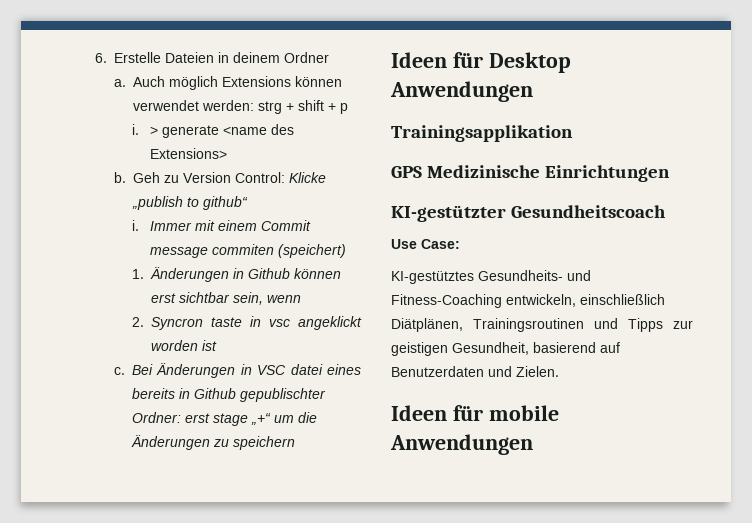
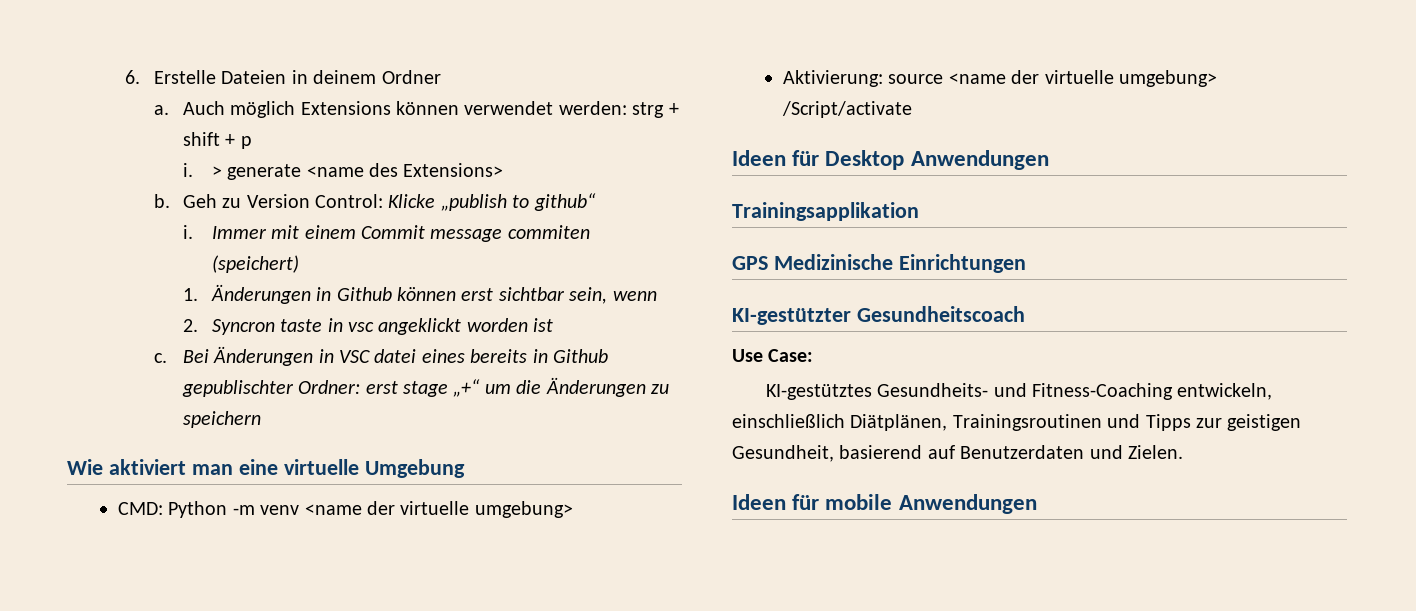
+ Wie aktiviert man eine virtuelle Umgebung
+ CMD: Python -m venv <name der virtuelle umgebung>
+ Aktivierung: source <name der virtuelle umgebung> /Script/activate

